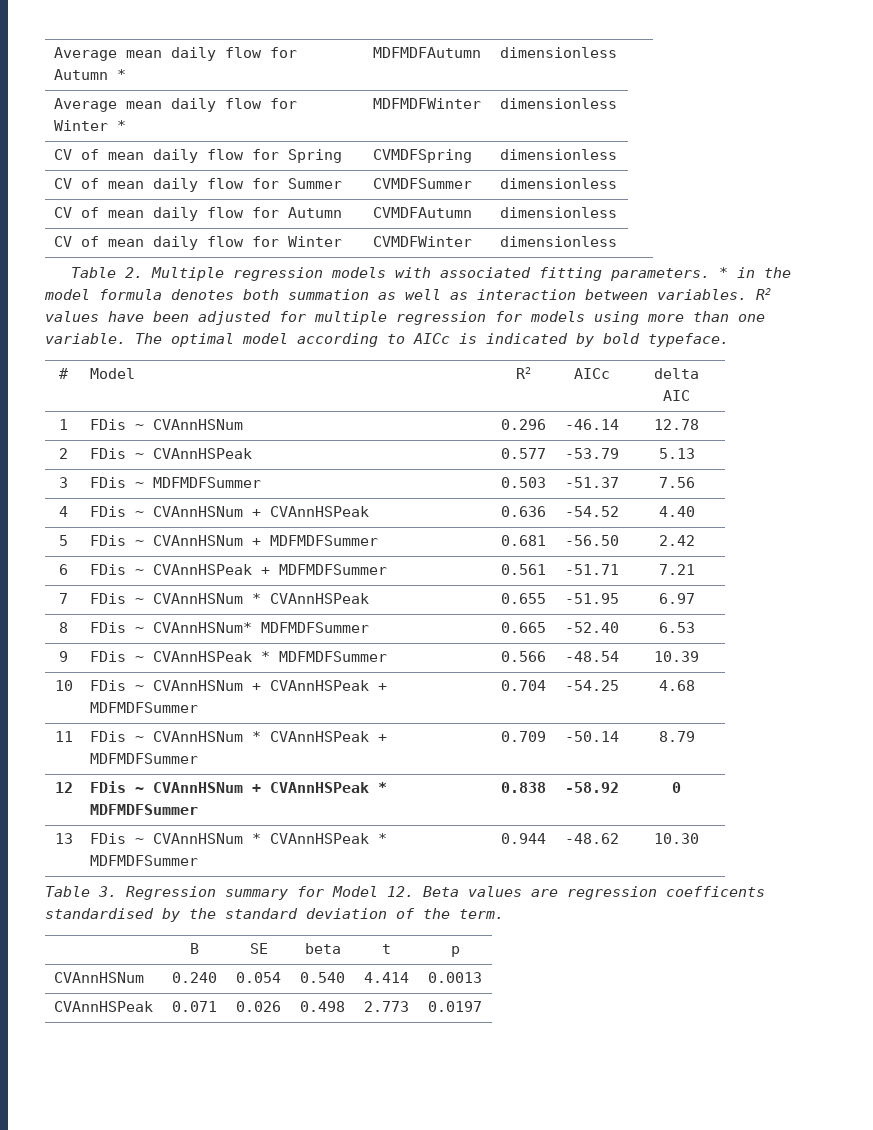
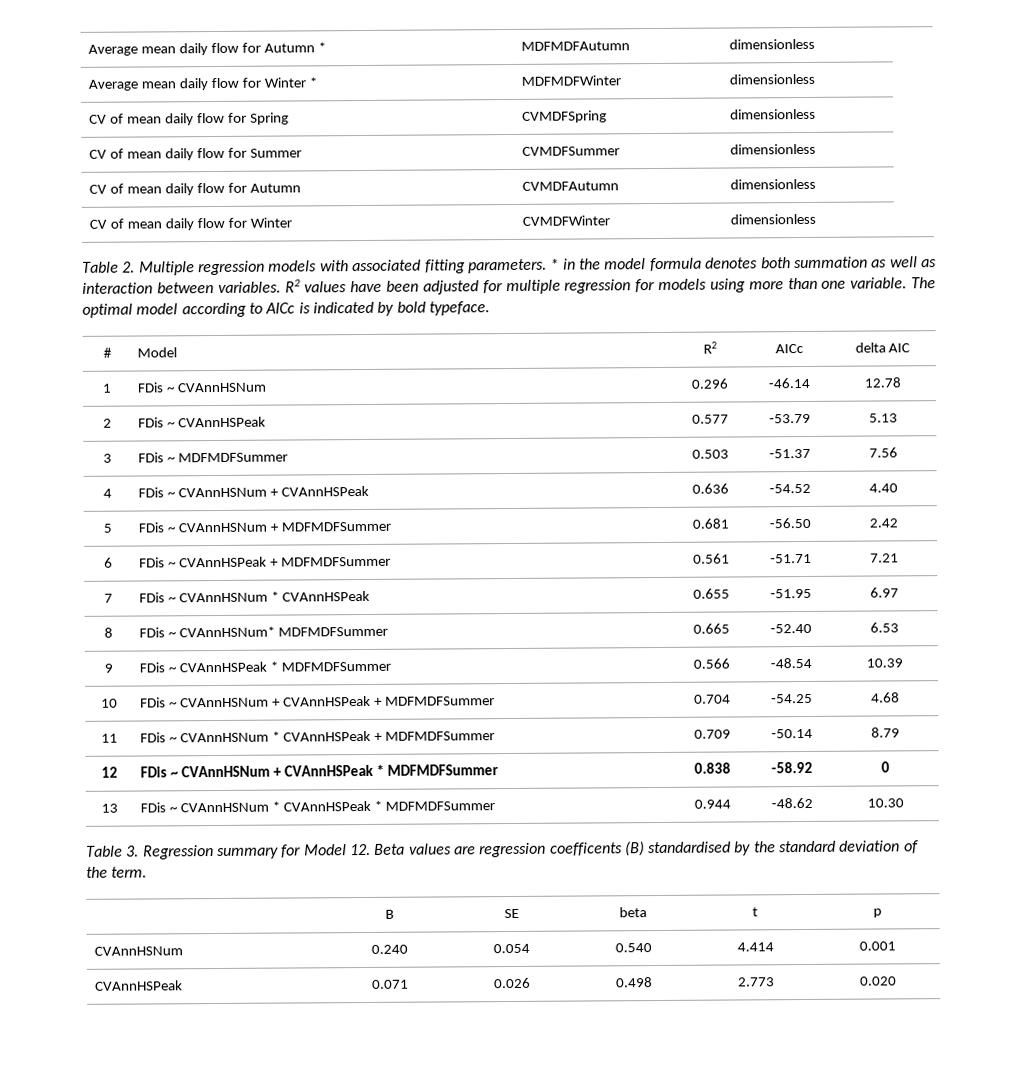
- Table 3. Regression summary for Model 12. Beta values are regression coefficents standardised by the standard deviation of the term.
+ Table 3. Regression summary for Model 12. Beta values are regression coefficents (B) standardised by the standard deviation of the term.
- CVAnnHSNum | 0.240 | 0.054 | 0.540 | 4.414 | 0.0013
+ CVAnnHSNum | 0.240 | 0.054 | 0.540 | 4.414 | 0.001
- CVAnnHSPeak | 0.071 | 0.026 | 0.498 | 2.773 | 0.0197
+ CVAnnHSPeak | 0.071 | 0.026 | 0.498 | 2.773 | 0.020

